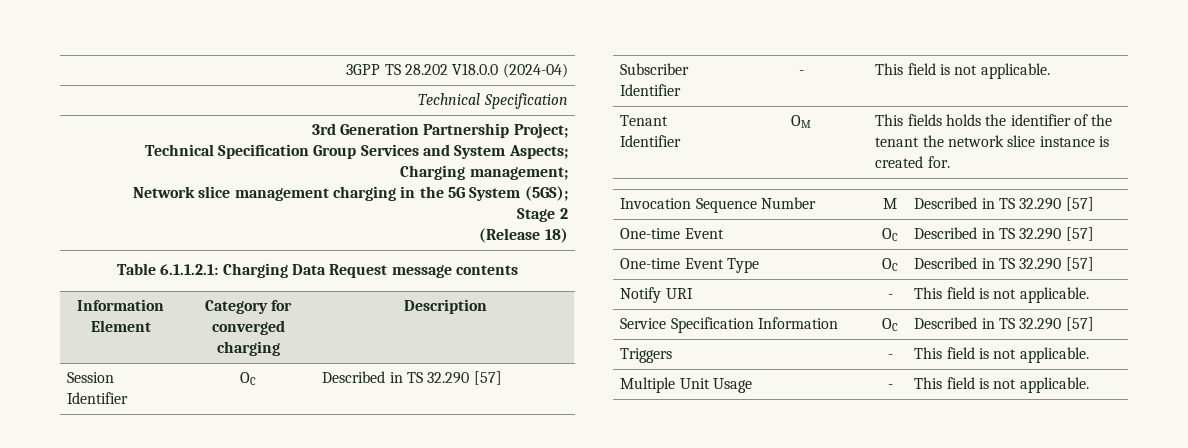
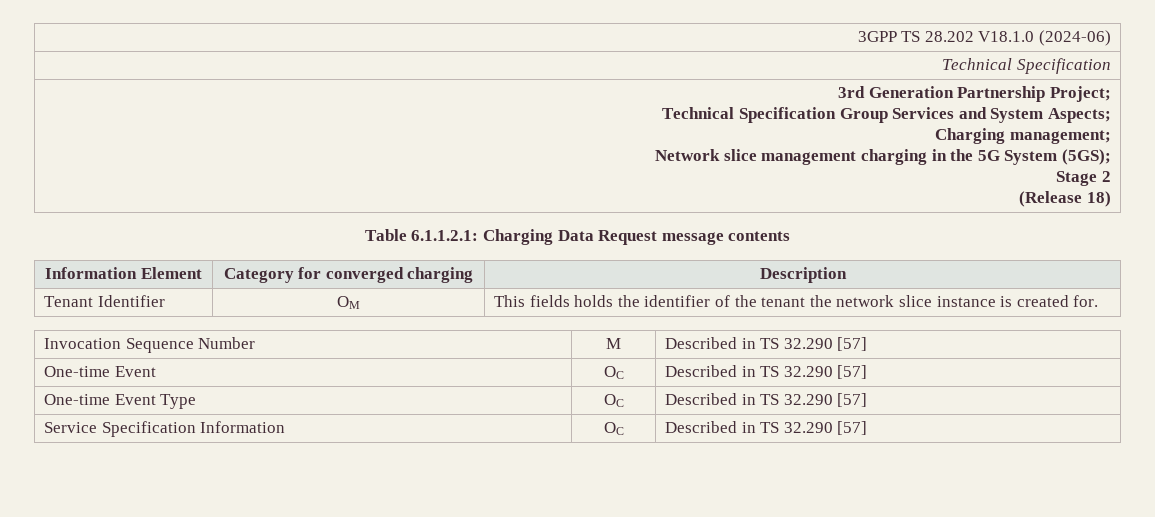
- 3GPP TS 28.202 V18.0.0 (2024-04)
+ 3GPP TS 28.202 V18.1.0 (2024-06)
- Session Identifier | OC | Described in TS 32.290 [57]
- Subscriber Identifier | - | This field is not applicable.
- Notify URI | - | This field is not applicable.
- Triggers | - | This field is not applicable.
- Multiple Unit Usage | - | This field is not applicable.

